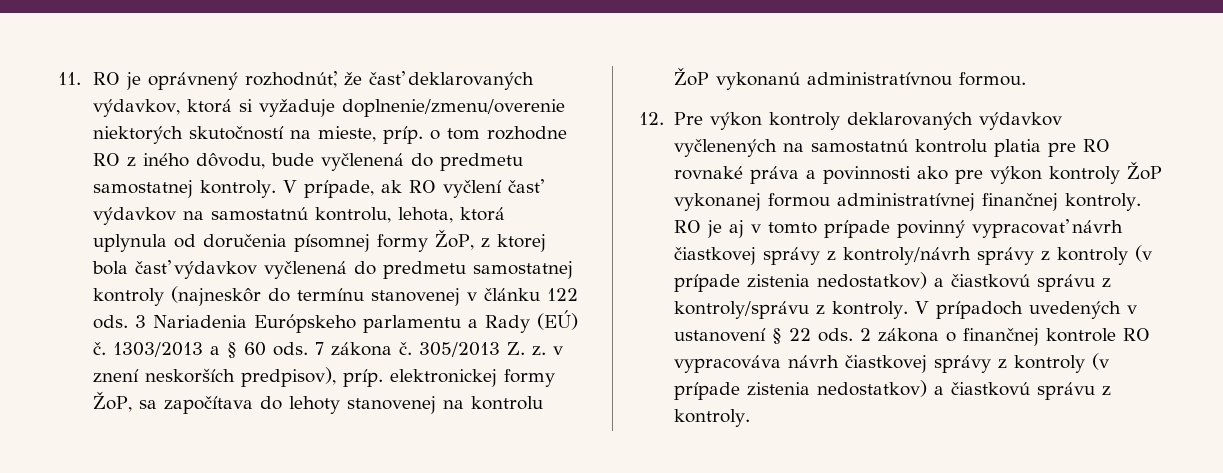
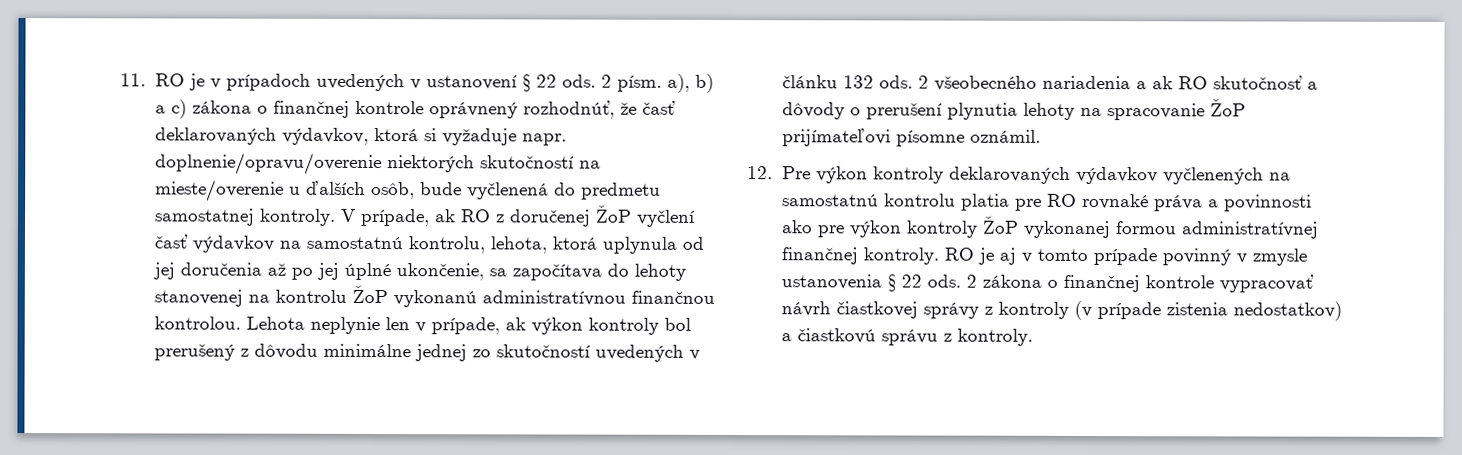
- 11. RO je oprávnený rozhodnúť, že časť deklarovaných výdavkov, ktorá si vyžaduje doplnenie/zmenu/overenie niektorých skutočností na mieste, príp. o tom rozhodne RO z iného dôvodu, bude vyčlenená do predmetu samostatnej kontroly.
+ 11. RO je v prípadoch uvedených v ustanovení § 22 ods. 2 písm. a), b) a c) zákona o finančnej kontrole oprávnený rozhodnúť, že časť deklarovaných výdavkov, ktorá si vyžaduje napr. doplnenie/opravu/overenie niektorých skutočností na mieste/overenie u ďalších osôb, bude vyčlenená do predmetu samostatnej kontroly.
- V prípade, ak RO vyčlení časť výdavkov na samostatnú kontrolu, lehota, ktorá uplynula od doručenia písomnej formy ŽoP, z ktorej bola časť výdavkov vyčlenená do predmetu samostatnej kontroly (najneskôr do termínu stanovenej v článku 122 ods. 3 Nariadenia Európskeho parlamentu a Rady (EÚ) č. 1303/2013 a § 60 ods. 7 zákona č. 305/2013 Z. z. v znení neskorších predpisov), príp. elektronickej formy ŽoP, sa započítava do lehoty stanovenej na kontrolu ŽoP vykonanú administratívnou formou.
+ V prípade, ak RO z doručenej ŽoP vyčlení časť výdavkov na samostatnú kontrolu, lehota, ktorá uplynula od jej doručenia až po jej úplné ukončenie, sa započítava do lehoty stanovenej na kontrolu ŽoP vykonanú administratívnou finančnou kontrolou. Lehota neplynie len v prípade, ak výkon kontroly bol prerušený z dôvodu minimálne jednej zo skutočností uvedených v článku 132 ods. 2 všeobecného nariadenia a ak RO skutočnosť a dôvody o prerušení plynutia lehoty na spracovanie ŽoP prijímateľovi písomne oznámil.
- RO je aj v tomto prípade povinný vypracovať návrh čiastkovej správy z kontroly/návrh správy z kontroly (v prípade zistenia nedostatkov) a čiastkovú správu z kontroly/správu z kontroly. V prípadoch uvedených v ustanovení § 22 ods.
+ RO je aj v tomto prípade povinný v zmysle ustanovenia § 22 ods.
- 2 zákona o finančnej kontrole RO vypracováva návrh čiastkovej správy z kontroly (v prípade zistenia nedostatkov) a čiastkovú správu z kontroly.
+ 2 zákona o finančnej kontrole vypracovať návrh čiastkovej správy z kontroly (v prípade zistenia nedostatkov) a čiastkovú správu z kontroly.

